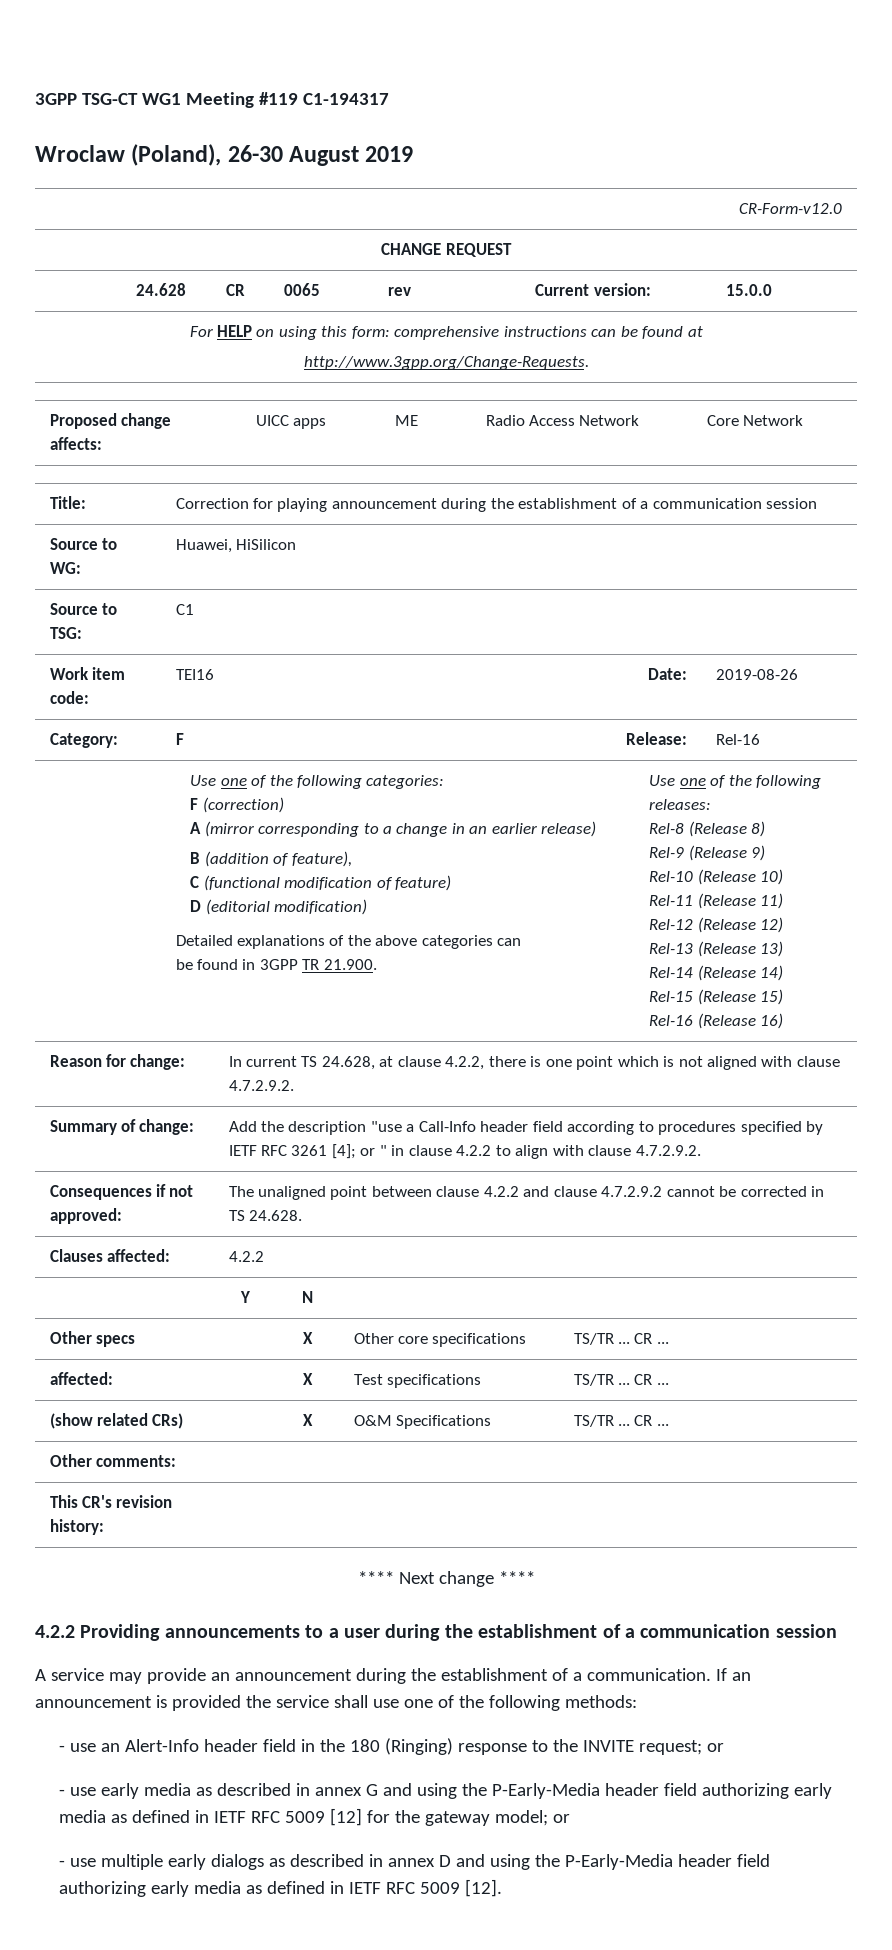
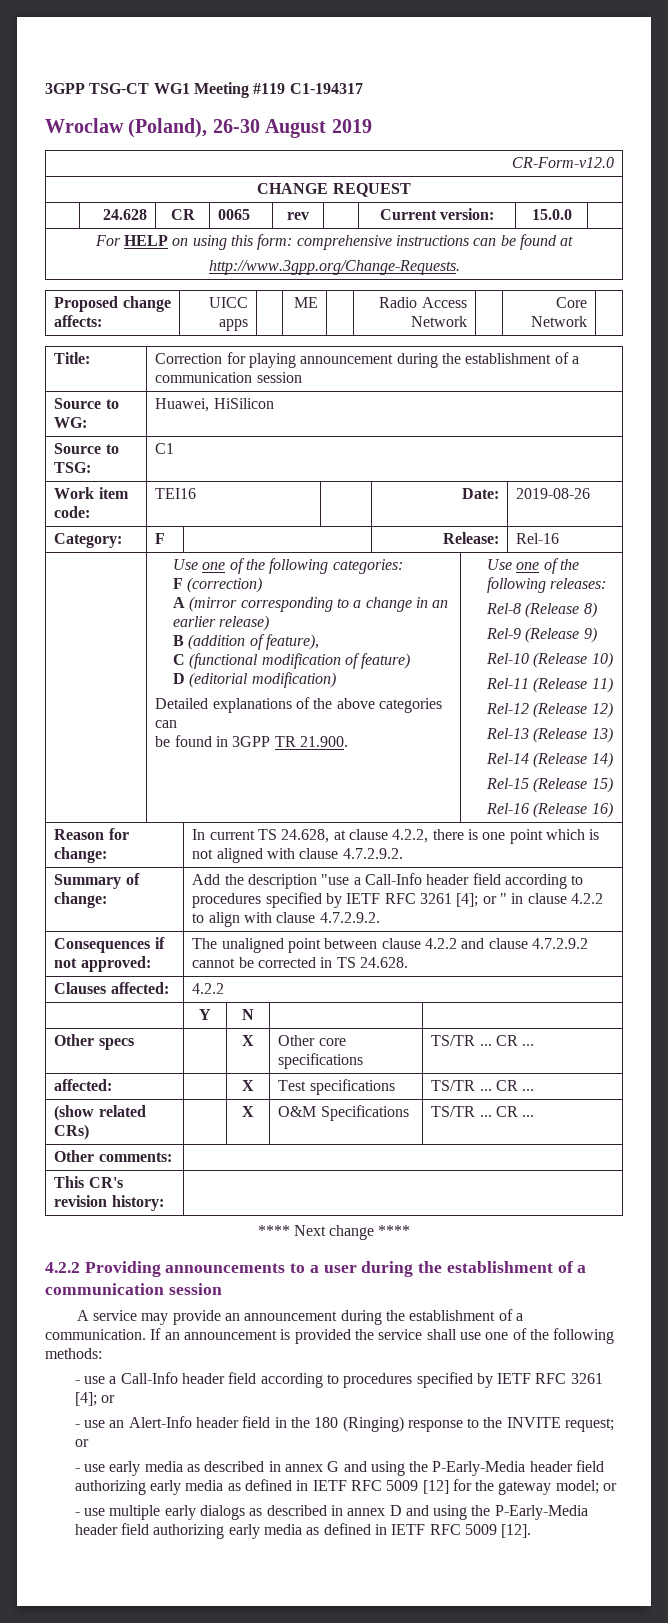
+ - use a Call-Info header field according to procedures specified by IETF RFC 3261 [4]; or

